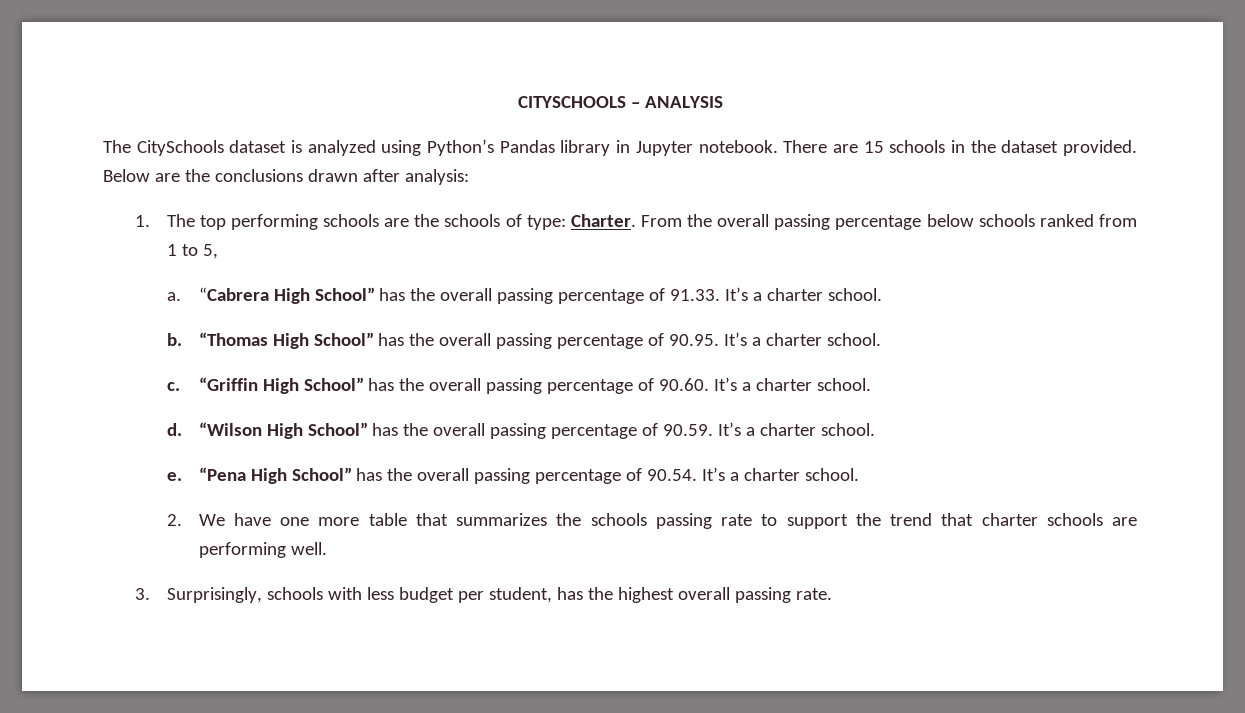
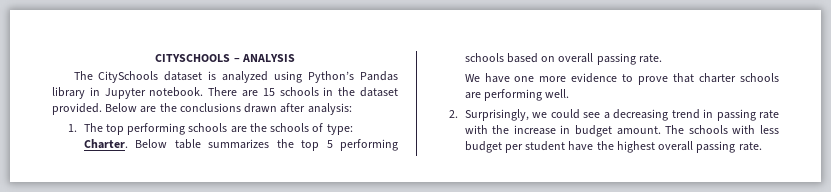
- From the overall passing percentage below schools ranked from 1 to 5,
- a. “Cabrera High School” has the overall passing percentage of 91.33. It’s a charter school.
- b. “Thomas High School” has the overall passing percentage of 90.95. It’s a charter school.
- c. “Griffin High School” has the overall passing percentage of 90.60. It’s a charter school.
- d. “Wilson High School” has the overall passing percentage of 90.59. It’s a charter school.
- e. “Pena High School” has the overall passing percentage of 90.54. It’s a charter school.
- 2. We have one more table that summarizes the schools passing rate to support the trend that charter schools are performing well.
+ Below table summarizes the top 5 performing schools based on overall passing rate.
+ We have one more evidence to prove that charter schools are performing well.
- 3. Surprisingly, schools with less budget per student, has the highest overall passing rate.
+ 2. Surprisingly, we could see a decreasing trend in passing rate with the increase in budget amount. The schools with less budget per student have the highest overall passing rate.

